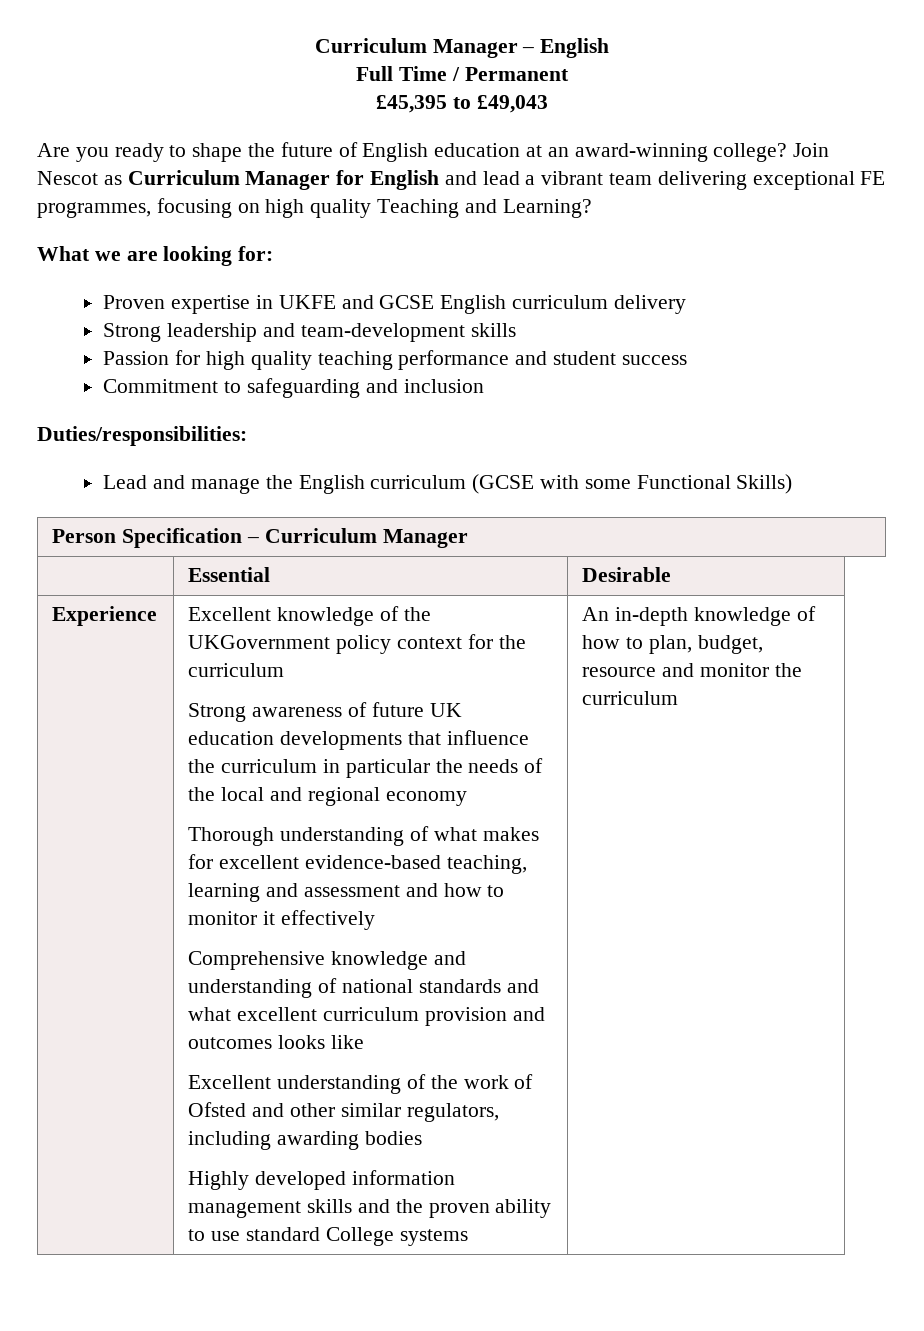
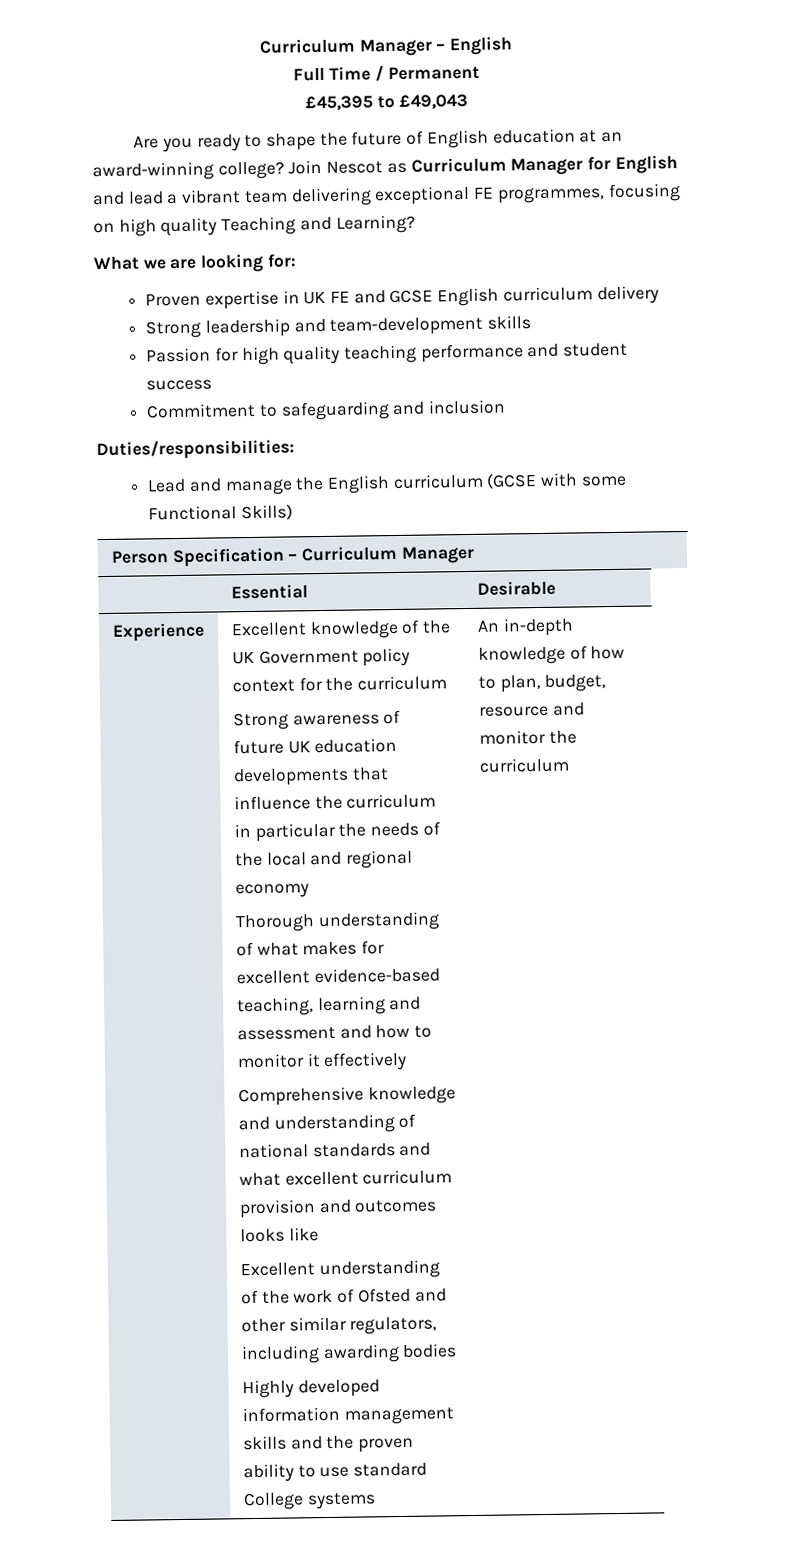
- Proven expertise in UKFE and GCSE English curriculum delivery
+ Proven expertise in UK FE and GCSE English curriculum delivery
- Excellent knowledge of the UKGovernment policy context for the curriculum
+ Excellent knowledge of the UK Government policy context for the curriculum

